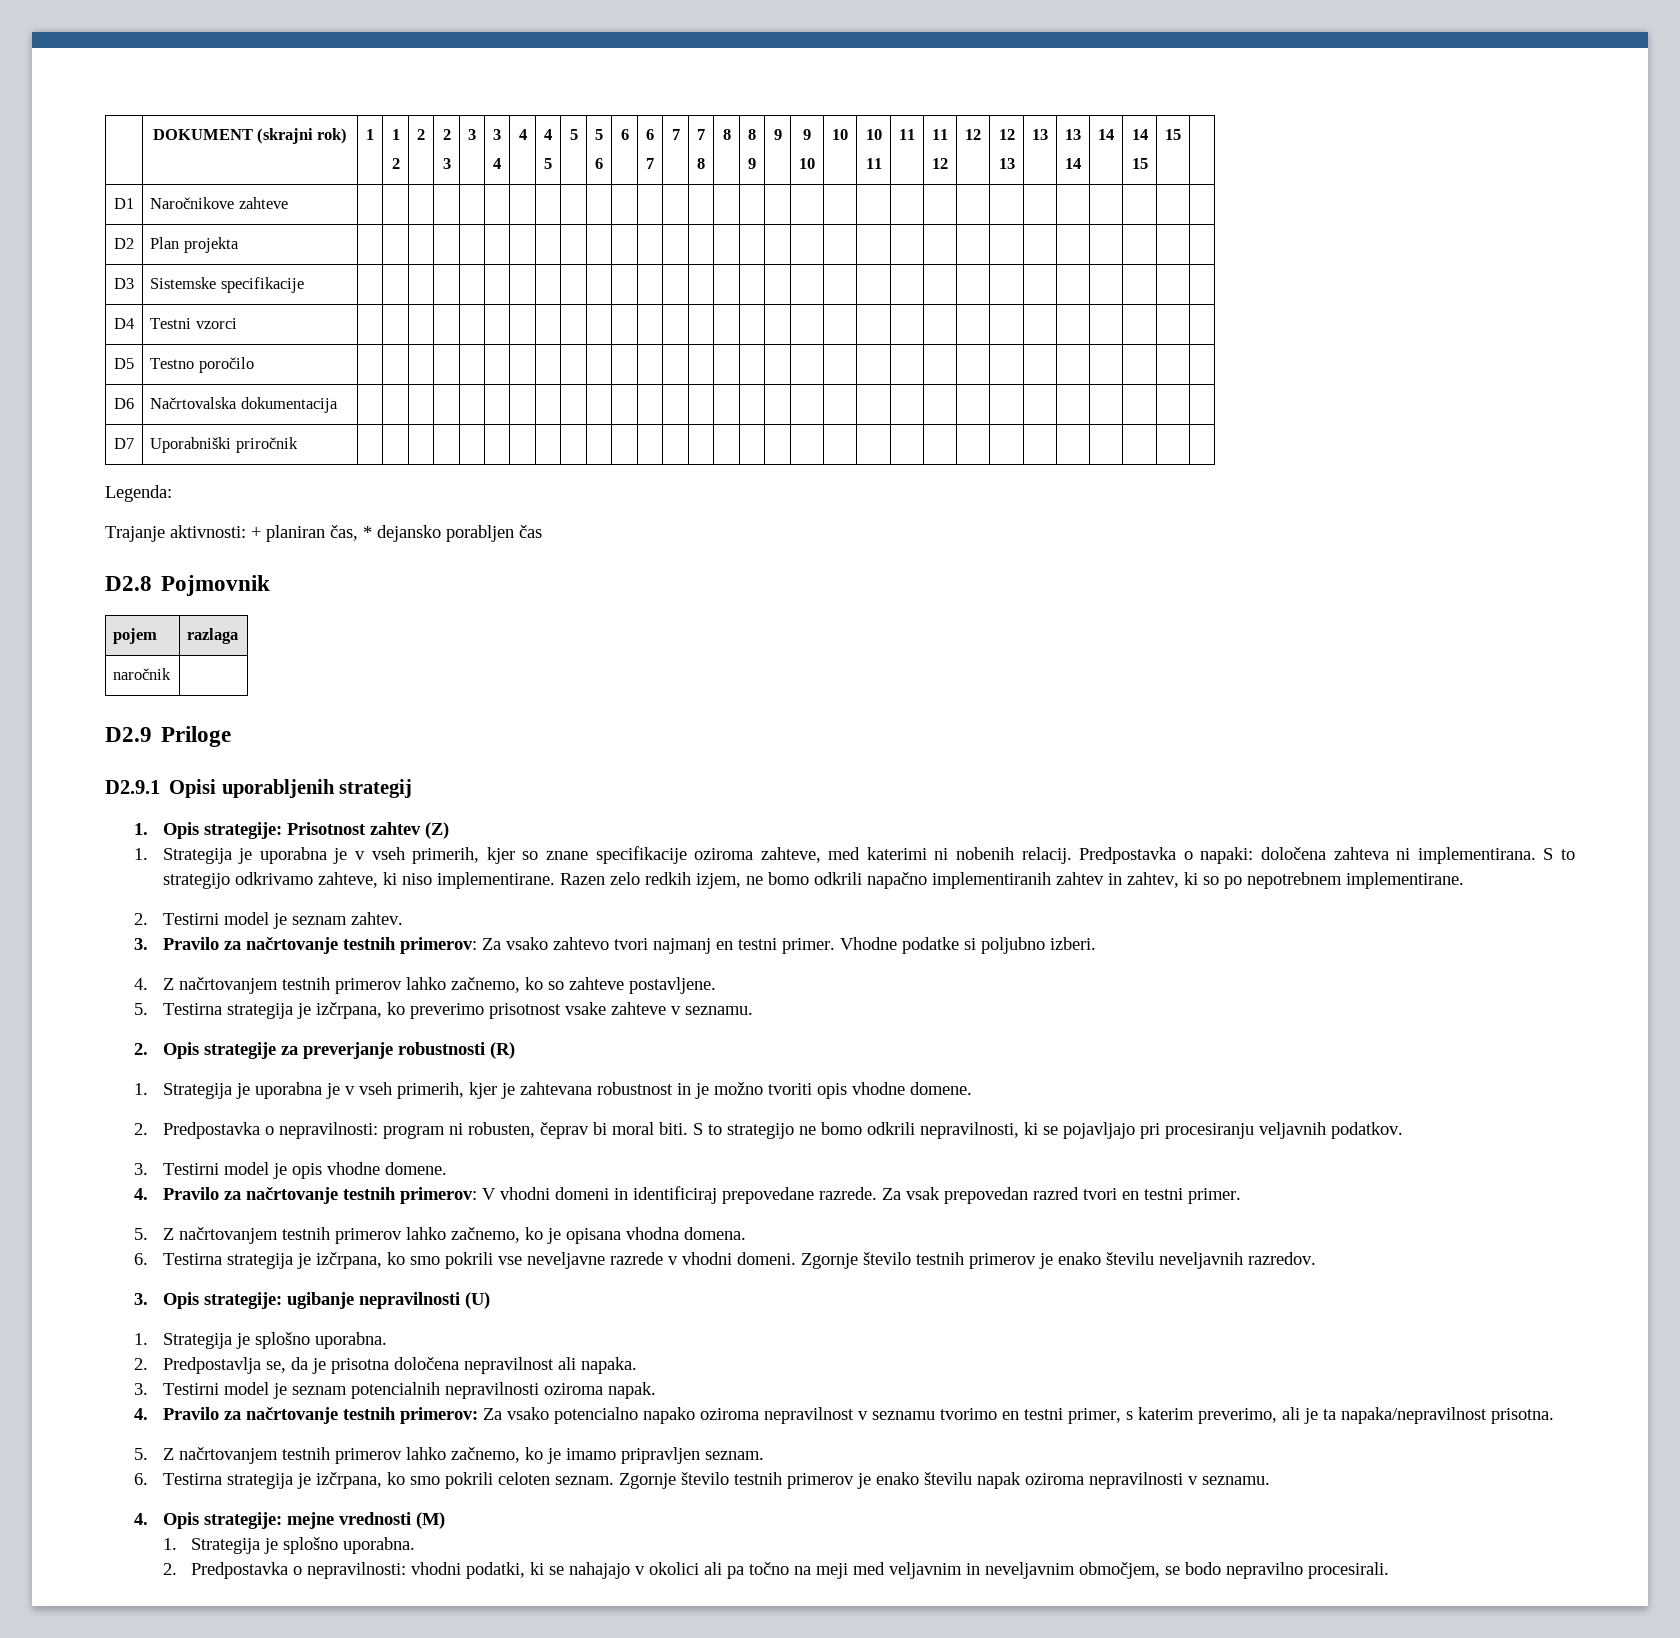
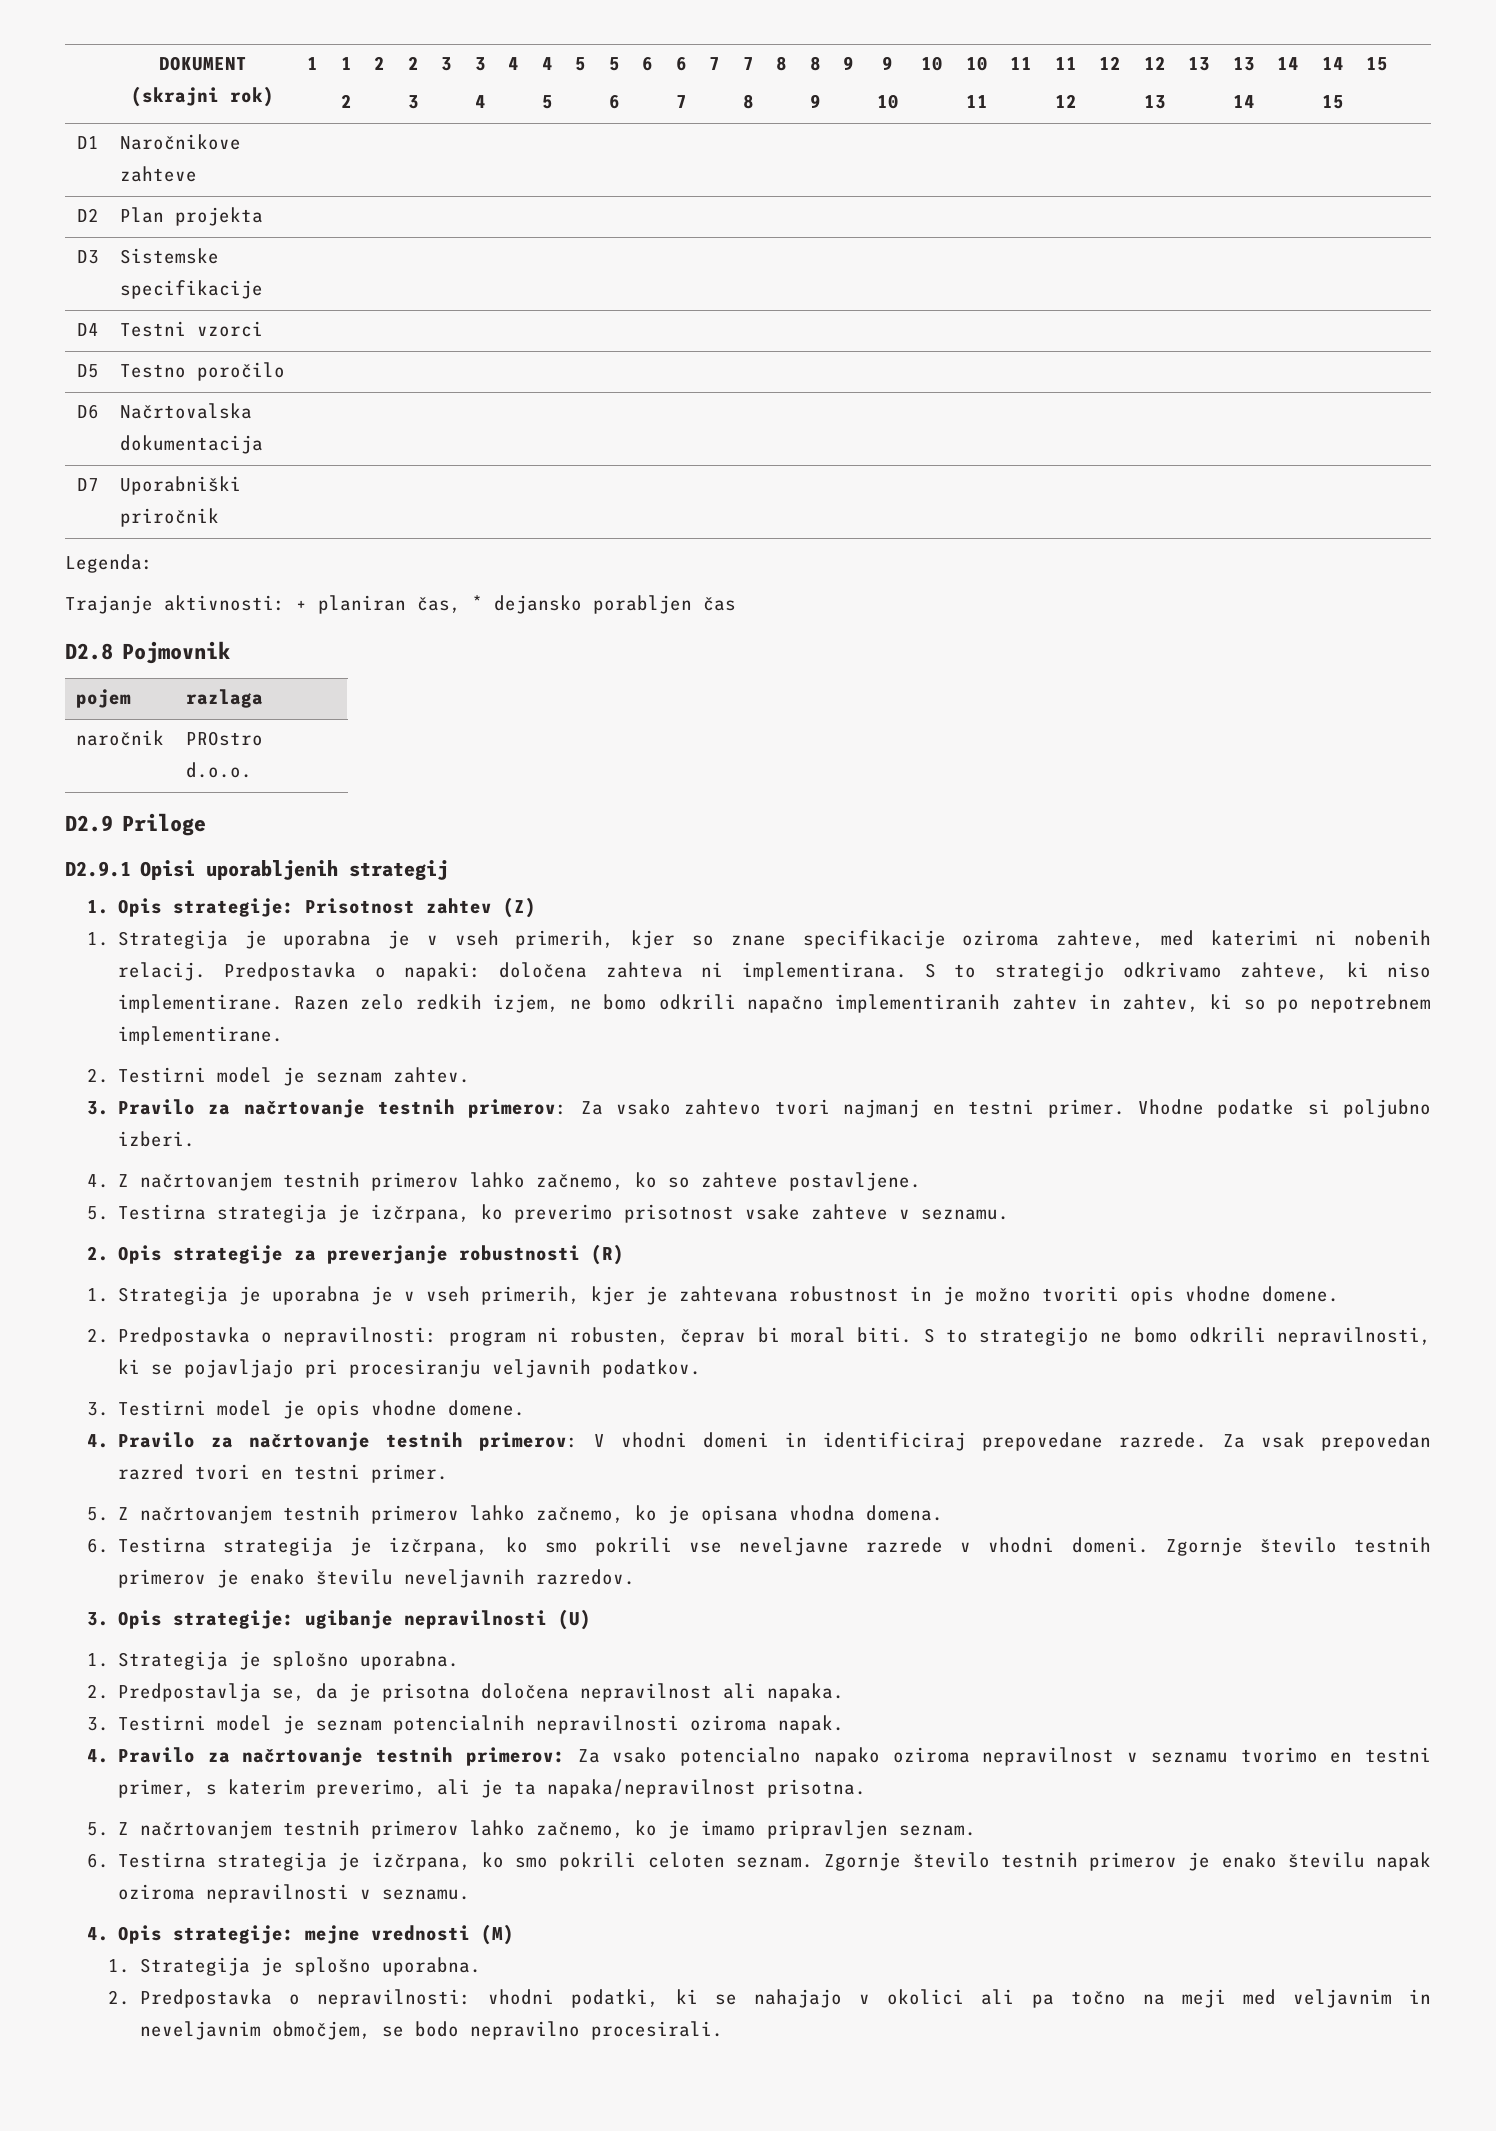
- naročnik |
+ naročnik | PROstro d.o.o.

